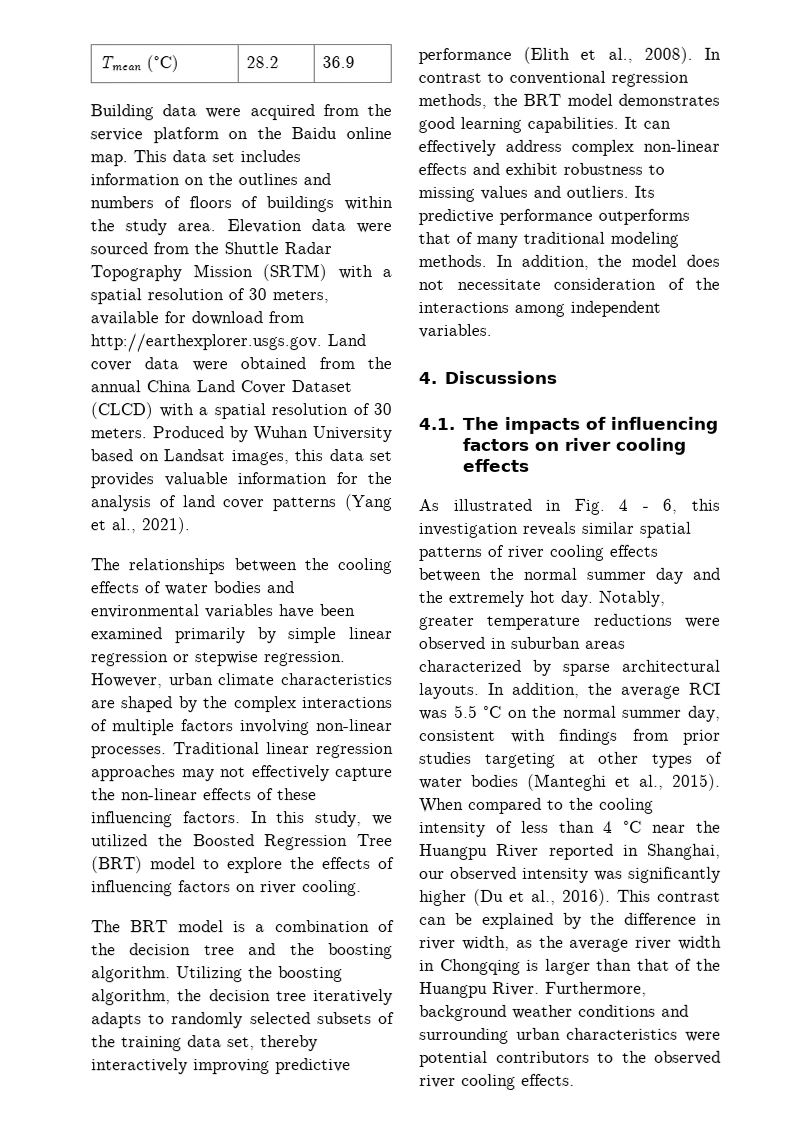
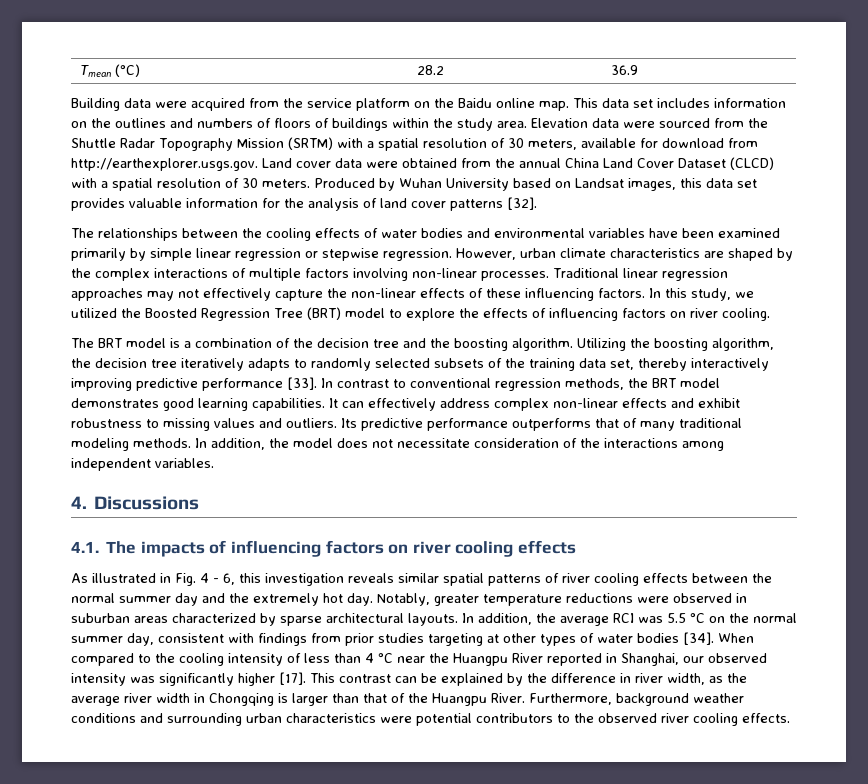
- Produced by Wuhan University based on Landsat images, this data set provides valuable information for the analysis of land cover patterns (Yang et al., 2021).
+ Produced by Wuhan University based on Landsat images, this data set provides valuable information for the analysis of land cover patterns [32].
- Utilizing the boosting algorithm, the decision tree iteratively adapts to randomly selected subsets of the training data set, thereby interactively improving predictive performance (Elith et al., 2008).
+ Utilizing the boosting algorithm, the decision tree iteratively adapts to randomly selected subsets of the training data set, thereby interactively improving predictive performance [33].
- In addition, the average RCI was 5.5 °C on the normal summer day, consistent with findings from prior studies targeting at other types of water bodies (Manteghi et al., 2015).
+ In addition, the average RCI was 5.5 °C on the normal summer day, consistent with findings from prior studies targeting at other types of water bodies [34].
- When compared to the cooling intensity of less than 4 °C near the Huangpu River reported in Shanghai, our observed intensity was significantly higher (Du et al., 2016).
+ When compared to the cooling intensity of less than 4 °C near the Huangpu River reported in Shanghai, our observed intensity was significantly higher [17].

